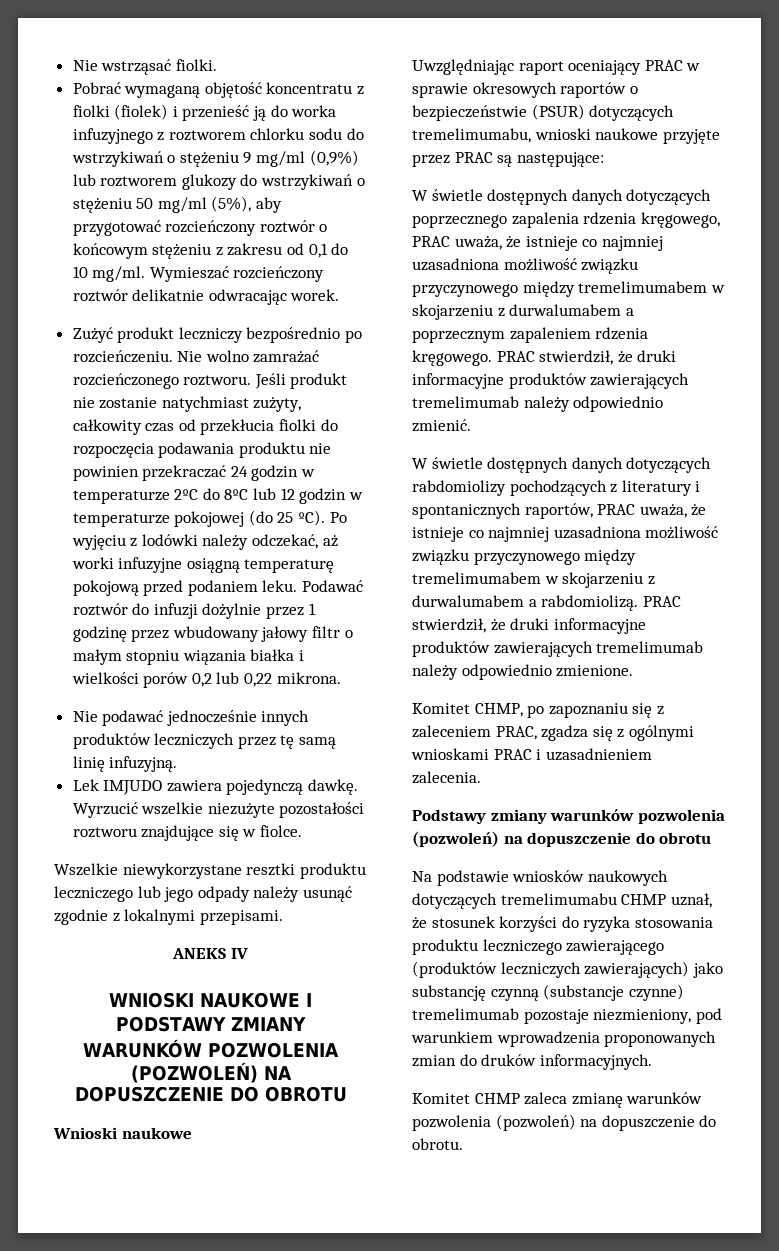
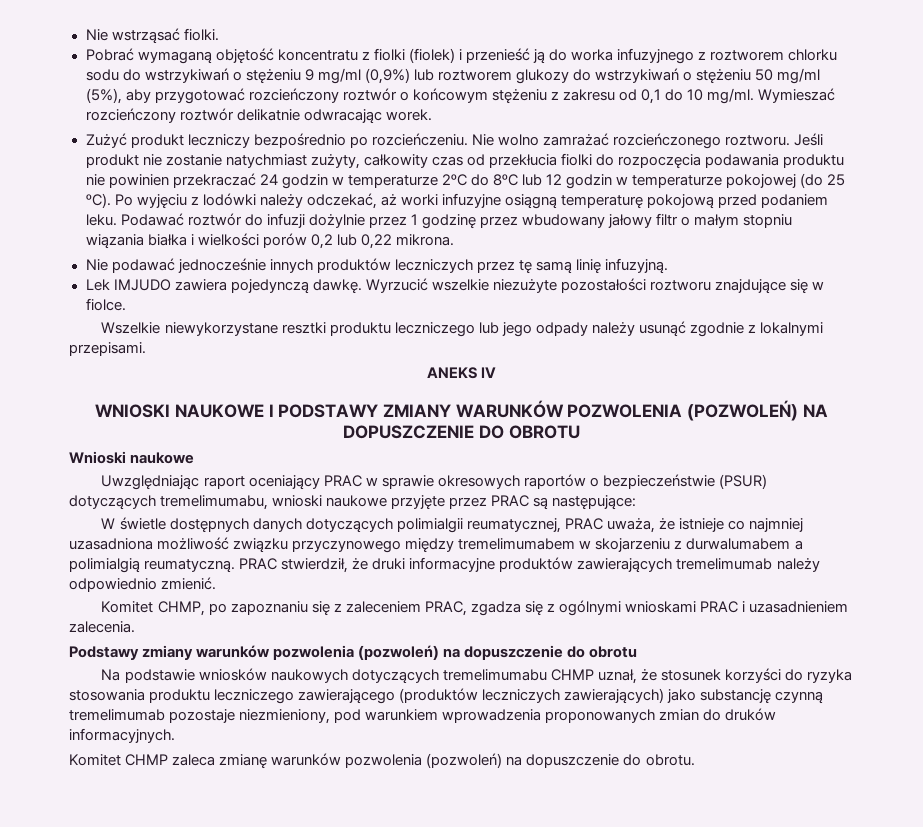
- W świetle dostępnych danych dotyczących poprzecznego zapalenia rdzenia kręgowego, PRAC uważa, że istnieje co najmniej uzasadniona możliwość związku przyczynowego między tremelimumabem w skojarzeniu z durwalumabem a poprzecznym zapaleniem rdzenia kręgowego.
+ W świetle dostępnych danych dotyczących polimialgii reumatycznej, PRAC uważa, że istnieje co najmniej uzasadniona możliwość związku przyczynowego między tremelimumabem w skojarzeniu z durwalumabem a polimialgią reumatyczną.
- W świetle dostępnych danych dotyczących rabdomiolizy pochodzących z literatury i spontanicznych raportów, PRAC uważa, że istnieje co najmniej uzasadniona możliwość związku przyczynowego między tremelimumabem w skojarzeniu z durwalumabem a rabdomiolizą. PRAC stwierdził, że druki informacyjne produktów zawierających tremelimumab należy odpowiednio zmienione.
- Na podstawie wniosków naukowych dotyczących tremelimumabu CHMP uznał, że stosunek korzyści do ryzyka stosowania produktu leczniczego zawierającego (produktów leczniczych zawierających) jako substancję czynną (substancje czynne) tremelimumab pozostaje niezmieniony, pod warunkiem wprowadzenia proponowanych zmian do druków informacyjnych.
+ Na podstawie wniosków naukowych dotyczących tremelimumabu CHMP uznał, że stosunek korzyści do ryzyka stosowania produktu leczniczego zawierającego (produktów leczniczych zawierających) jako substancję czynną tremelimumab pozostaje niezmieniony, pod warunkiem wprowadzenia proponowanych zmian do druków informacyjnych.

